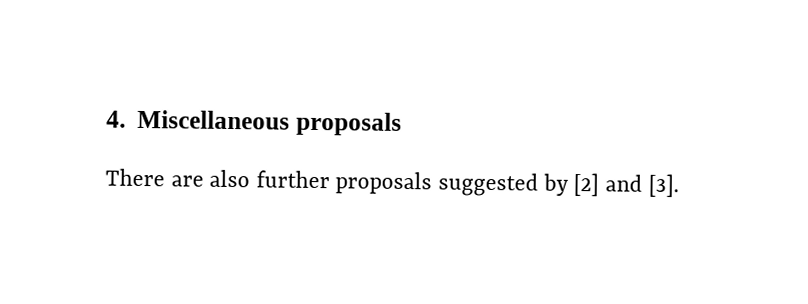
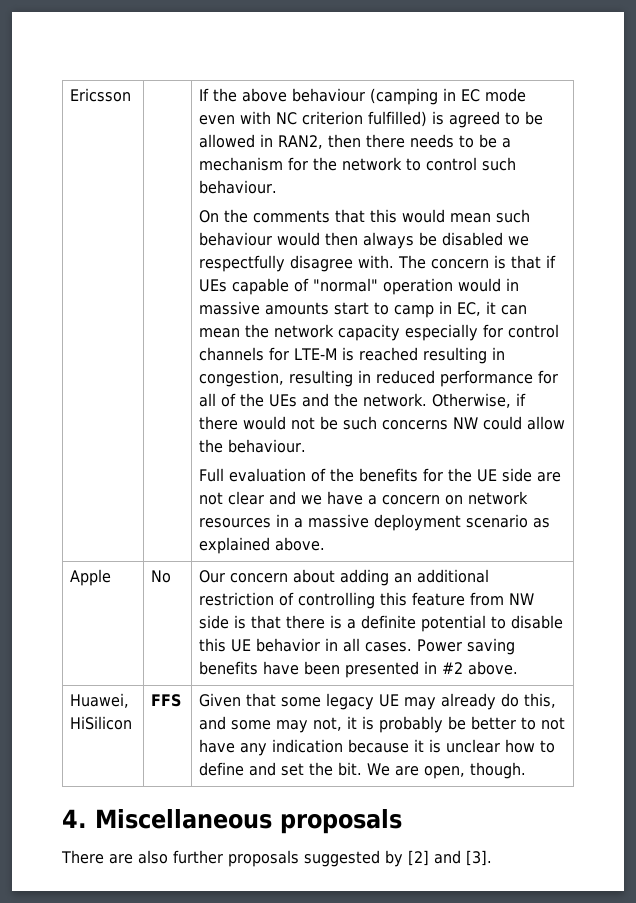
+ Ericsson | | If the above behaviour (camping in EC mode even with NC criterion fulfilled) is agreed to be allowed in RAN2, then there needs to be a mechanism for the network to control such behaviour.
+ On the comments that this would mean such behaviour would then always be disabled we respectfully disagree with. The concern is that if UEs capable of "normal" operation would in massive amounts start to camp in EC, it can mean the network capacity especially for control channels for LTE-M is reached resulting in congestion, resulting in reduced performance for all of the UEs and the network. Otherwise, if there would not be such concerns NW could allow the behaviour.
+ Full evaluation of the benefits for the UE side are not clear and we have a concern on network resources in a massive deployment scenario as explained above.
+ Apple | No | Our concern about adding an additional restriction of controlling this feature from NW side is that there is a definite potential to disable this UE behavior in all cases. Power saving benefits have been presented in #2 above.
+ Huawei, HiSilicon | FFS | Given that some legacy UE may already do this, and some may not, it is probably be better to not have any indication because it is unclear how to define and set the bit. We are open, though.

